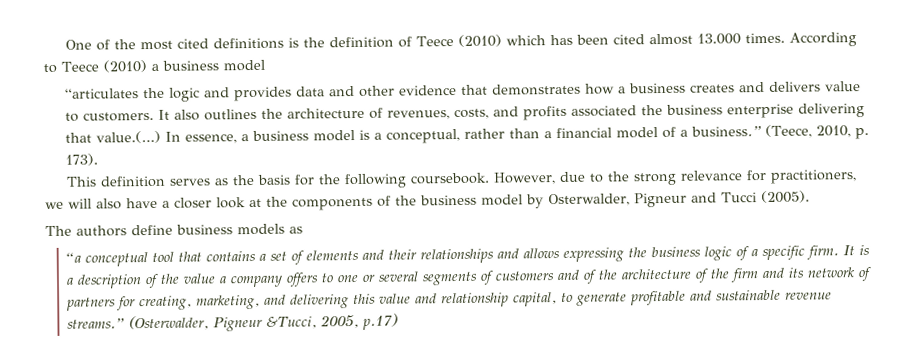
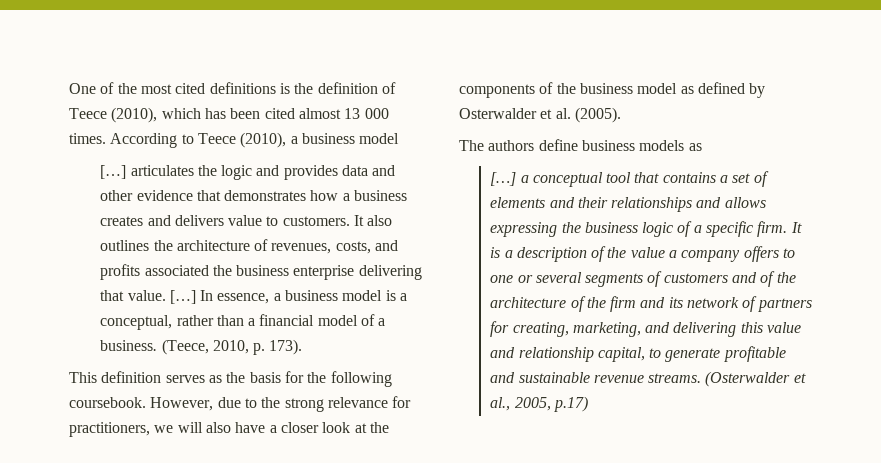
- One of the most cited definitions is the definition of Teece (2010) which has been cited almost 13.000 times.
+ One of the most cited definitions is the definition of Teece (2010), which has been cited almost 13 000 times.
- According to Teece (2010) a business model
+ According to Teece (2010), a business model
- “articulates the logic and provides data and other evidence that demonstrates how a business creates and delivers value to customers.
+ […] articulates the logic and provides data and other evidence that demonstrates how a business creates and delivers value to customers.
- It also outlines the architecture of revenues, costs, and profits associated the business enterprise delivering that value.(…)
+ It also outlines the architecture of revenues, costs, and profits associated the business enterprise delivering that value. […]
- In essence, a business model is a conceptual, rather than a financial model of a business.”
+ In essence, a business model is a conceptual, rather than a financial model of a business.
- However, due to the strong relevance for practitioners, we will also have a closer look at the components of the business model by Osterwalder, Pigneur and Tucci (2005).
+ However, due to the strong relevance for practitioners, we will also have a closer look at the components of the business model as defined by Osterwalder et al. (2005).
- “a conceptual tool that contains a set of elements and their relationships and allows expressing the business logic of a specific firm.
+ […] a conceptual tool that contains a set of elements and their relationships and allows expressing the business logic of a specific firm.
- It is a description of the value a company offers to one or several segments of customers and of the architecture of the firm and its network of partners for creating, marketing, and delivering this value and relationship capital, to generate profitable and sustainable revenue streams.” (Osterwalder, Pigneur &Tucci, 2005, p.17)
+ It is a description of the value a company offers to one or several segments of customers and of the architecture of the firm and its network of partners for creating, marketing, and delivering this value and relationship capital, to generate profitable and sustainable revenue streams. (Osterwalder et al., 2005, p.17)

